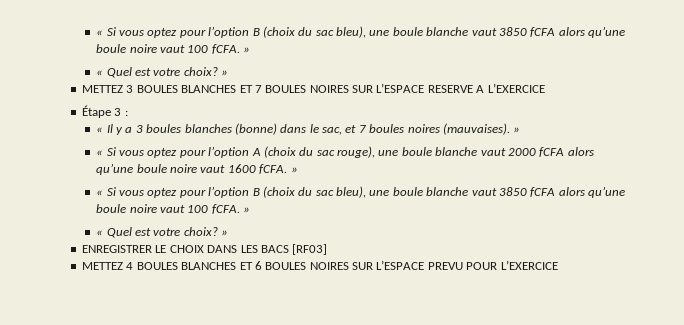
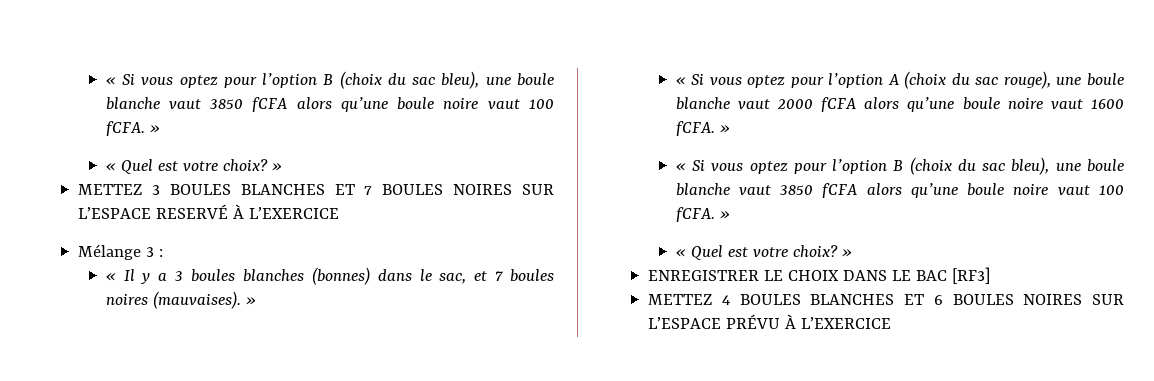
- METTEZ 3 BOULES BLANCHES ET 7 BOULES NOIRES SUR L’ESPACE RESERVE A L’EXERCICE
+ METTEZ 3 BOULES BLANCHES ET 7 BOULES NOIRES SUR L’ESPACE RESERVÉ À L’EXERCICE
- Étape 3 :
+ Mélange 3 :
- « Il y a 3 boules blanches (bonne) dans le sac, et 7 boules noires (mauvaises). »
+ « Il y a 3 boules blanches (bonnes) dans le sac, et 7 boules noires (mauvaises). »
- ENREGISTRER LE CHOIX DANS LES BACS [RF03]
+ ENREGISTRER LE CHOIX DANS LE BAC [RF3]
- METTEZ 4 BOULES BLANCHES ET 6 BOULES NOIRES SUR L’ESPACE PREVU POUR L’EXERCICE
+ METTEZ 4 BOULES BLANCHES ET 6 BOULES NOIRES SUR L’ESPACE PRÉVU À L’EXERCICE

